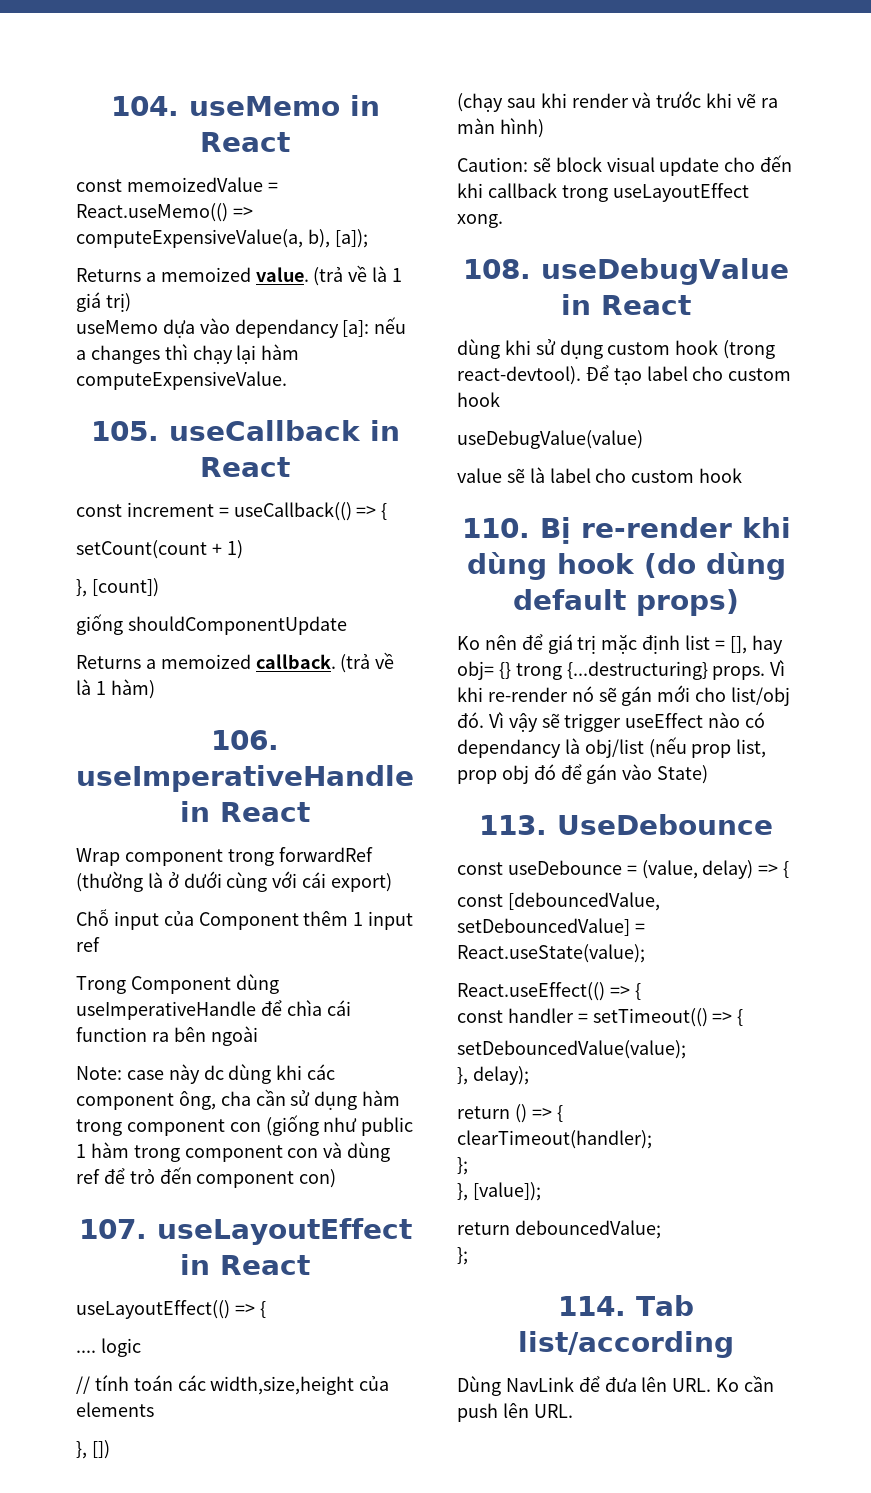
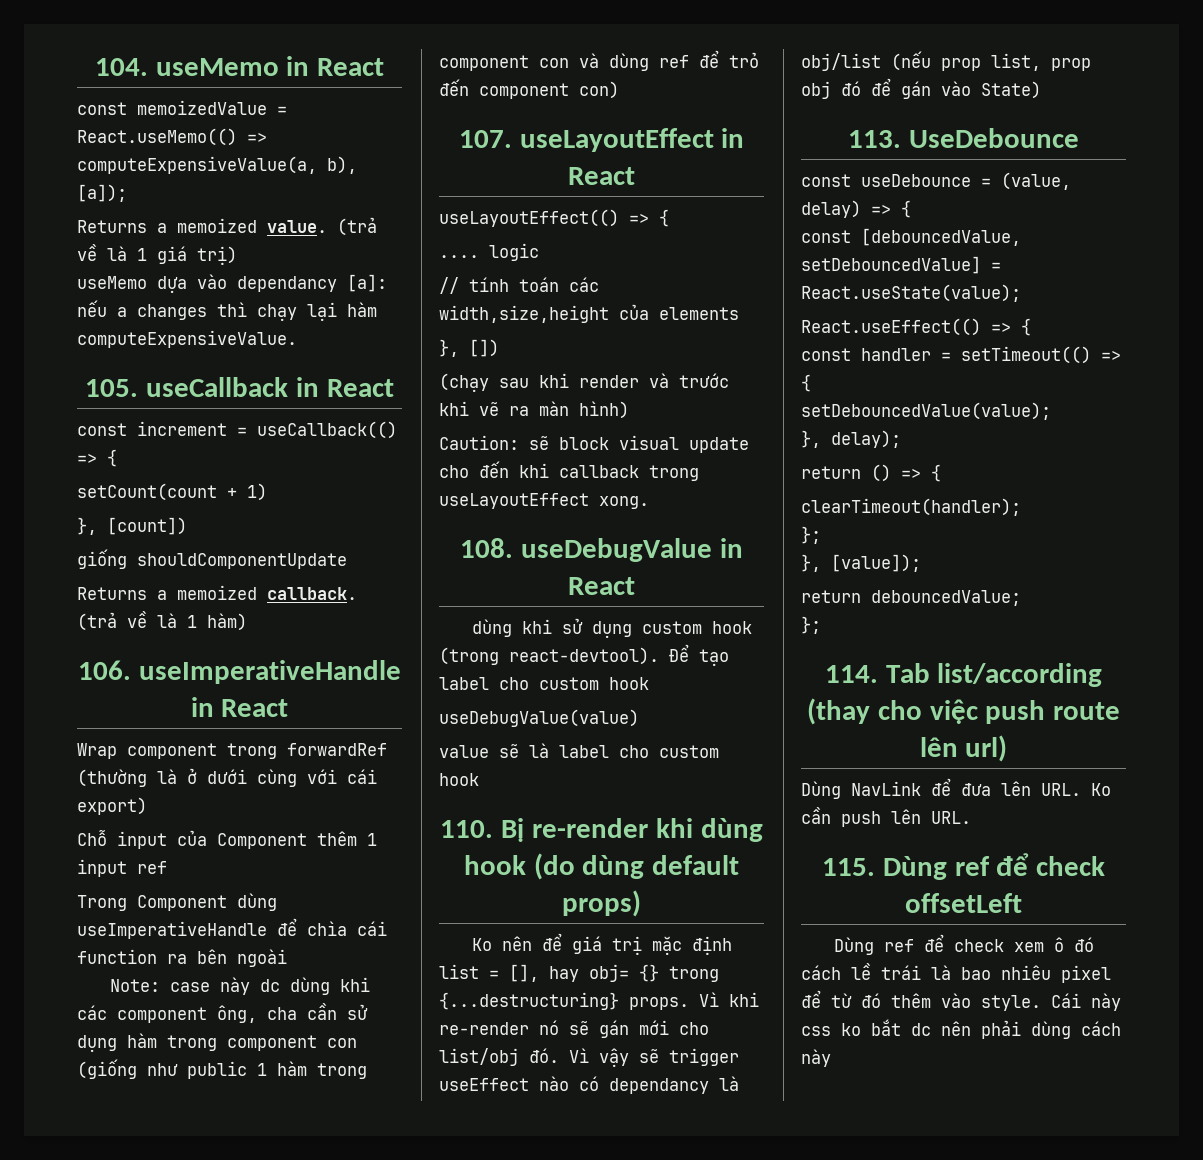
- 114. Tab list/according
+ 114. Tab list/according (thay cho việc push route lên url)
+ 115. Dùng ref để check offsetLeft
+ Dùng ref để check xem ô đó cách lề trái là bao nhiêu pixel để từ đó thêm vào style. Cái này css ko bắt dc nên phải dùng cách này

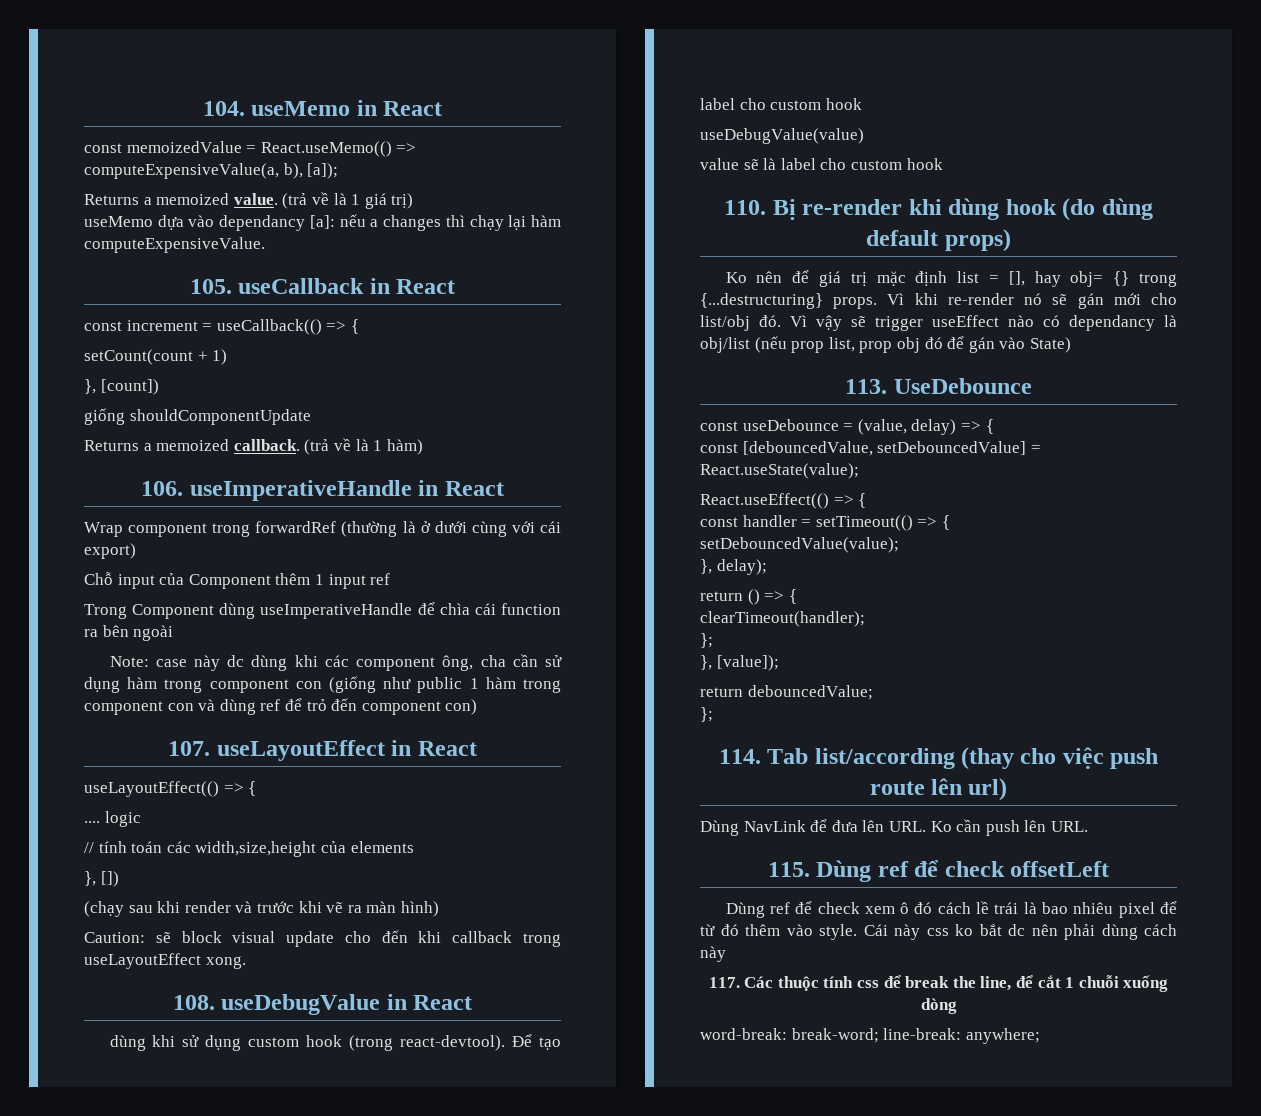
+ 117. Các thuộc tính css để break the line, để cắt 1 chuỗi xuống dòng
+ word-break: break-word; line-break: anywhere;

